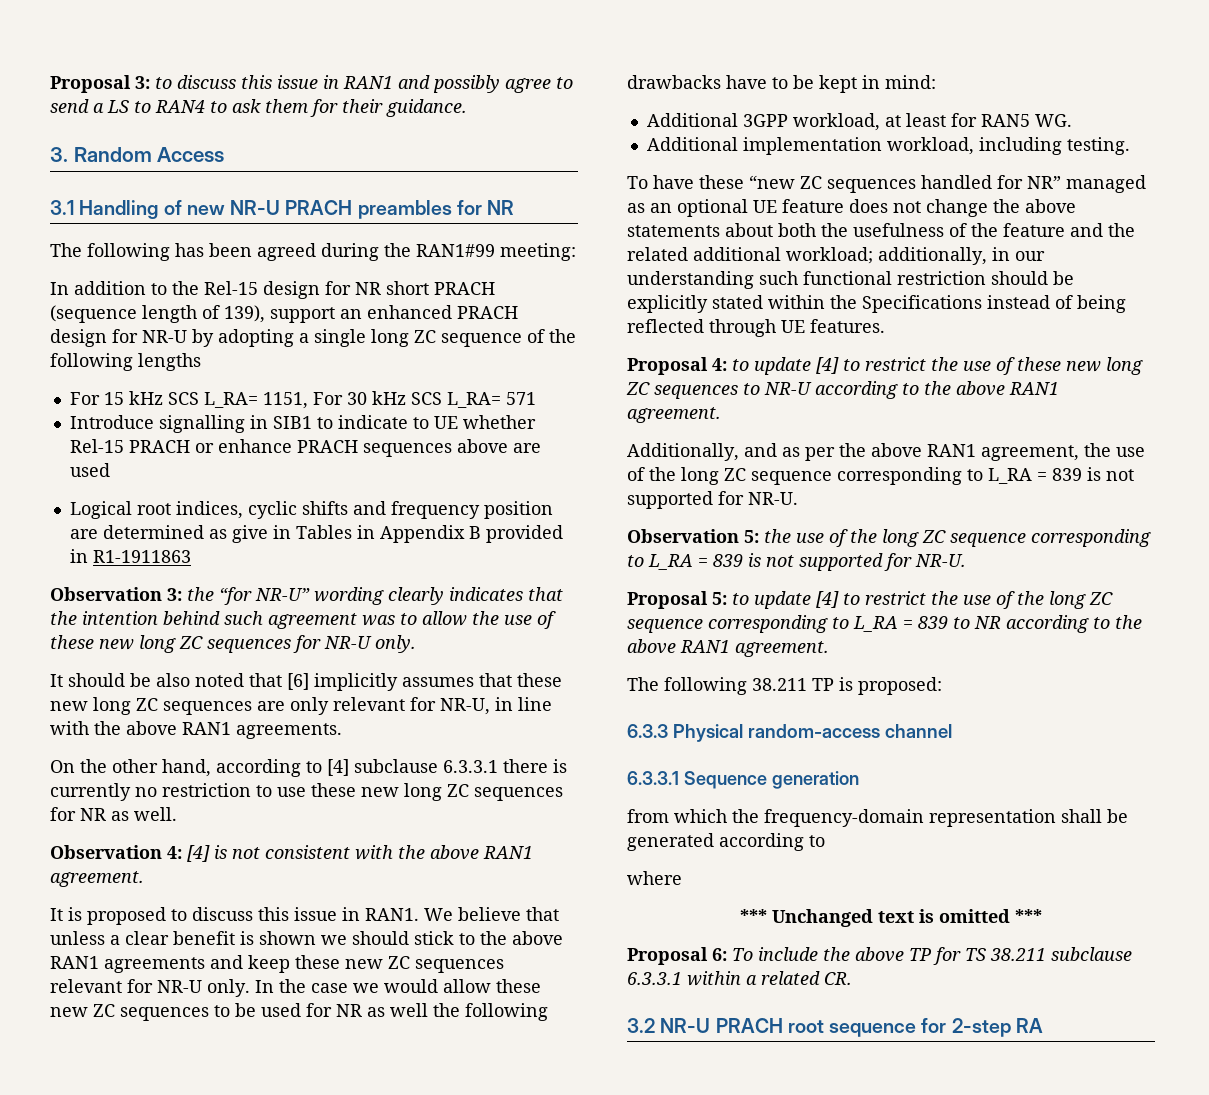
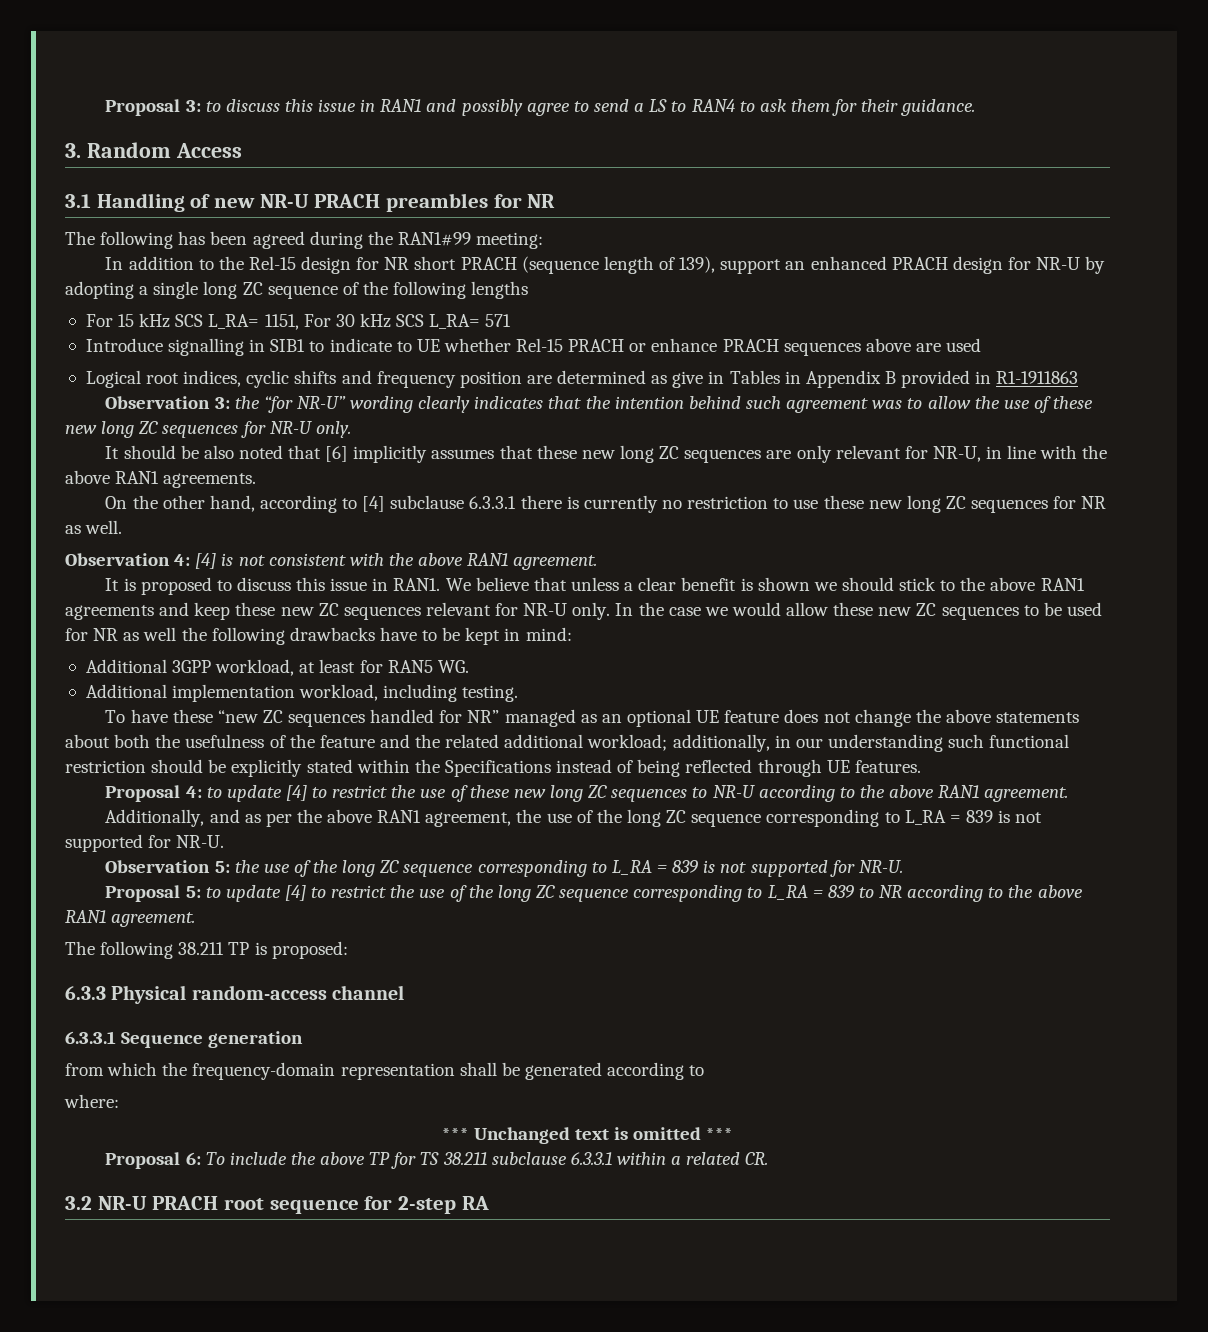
- where
+ where:

